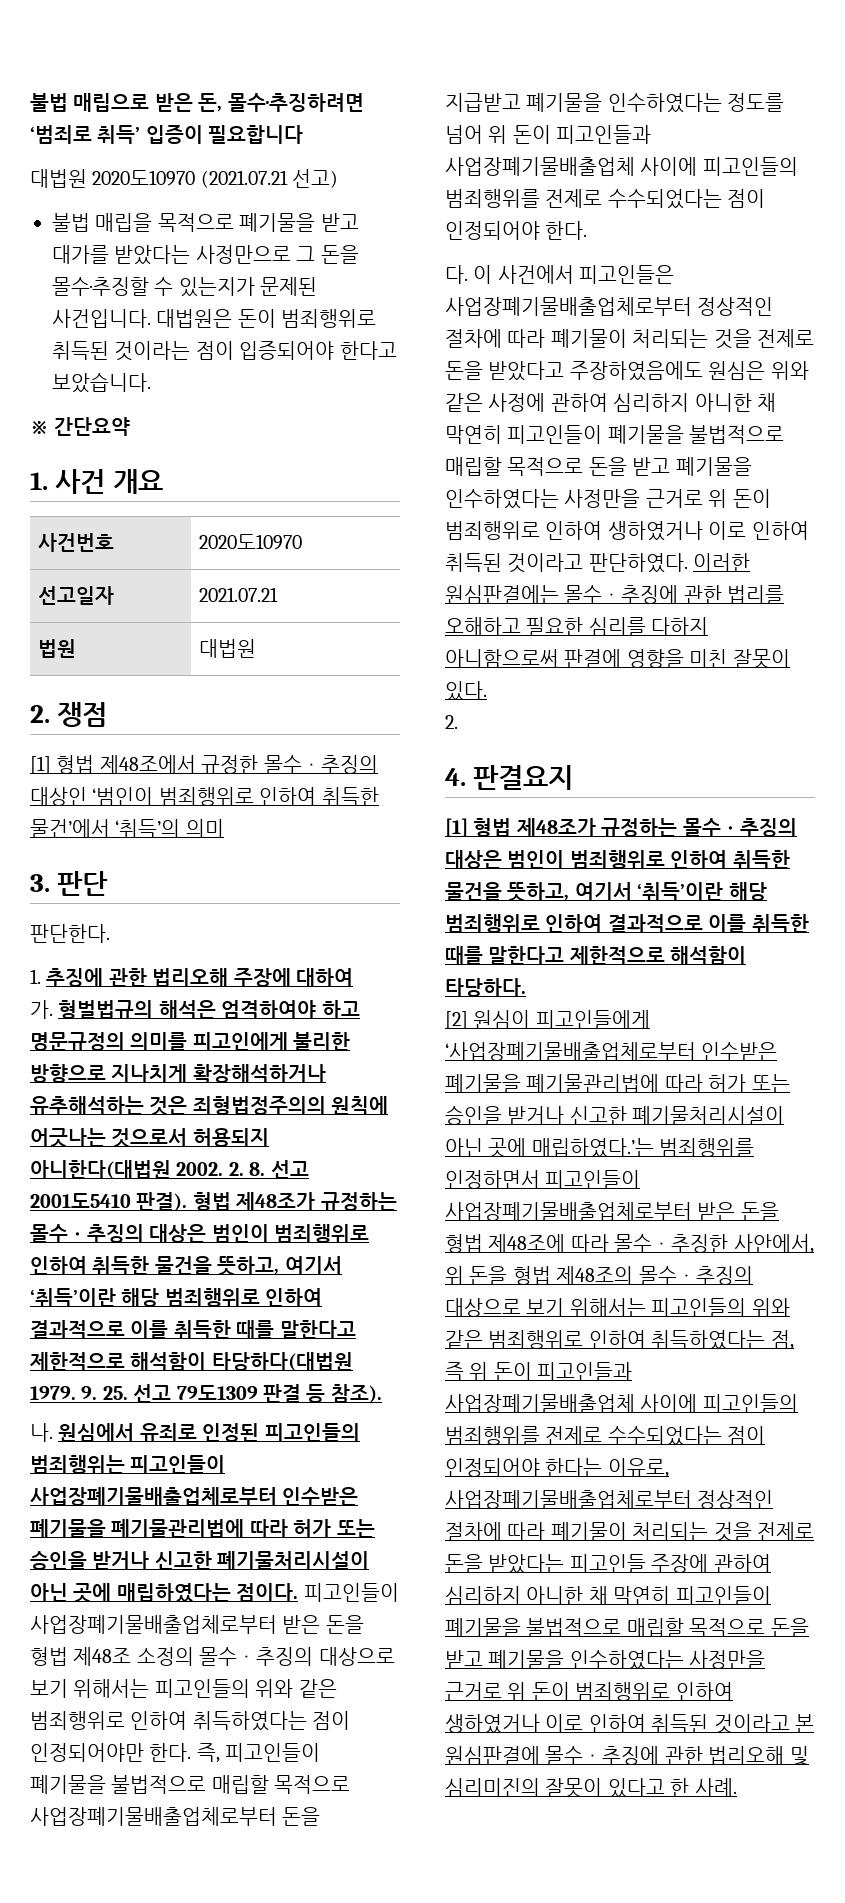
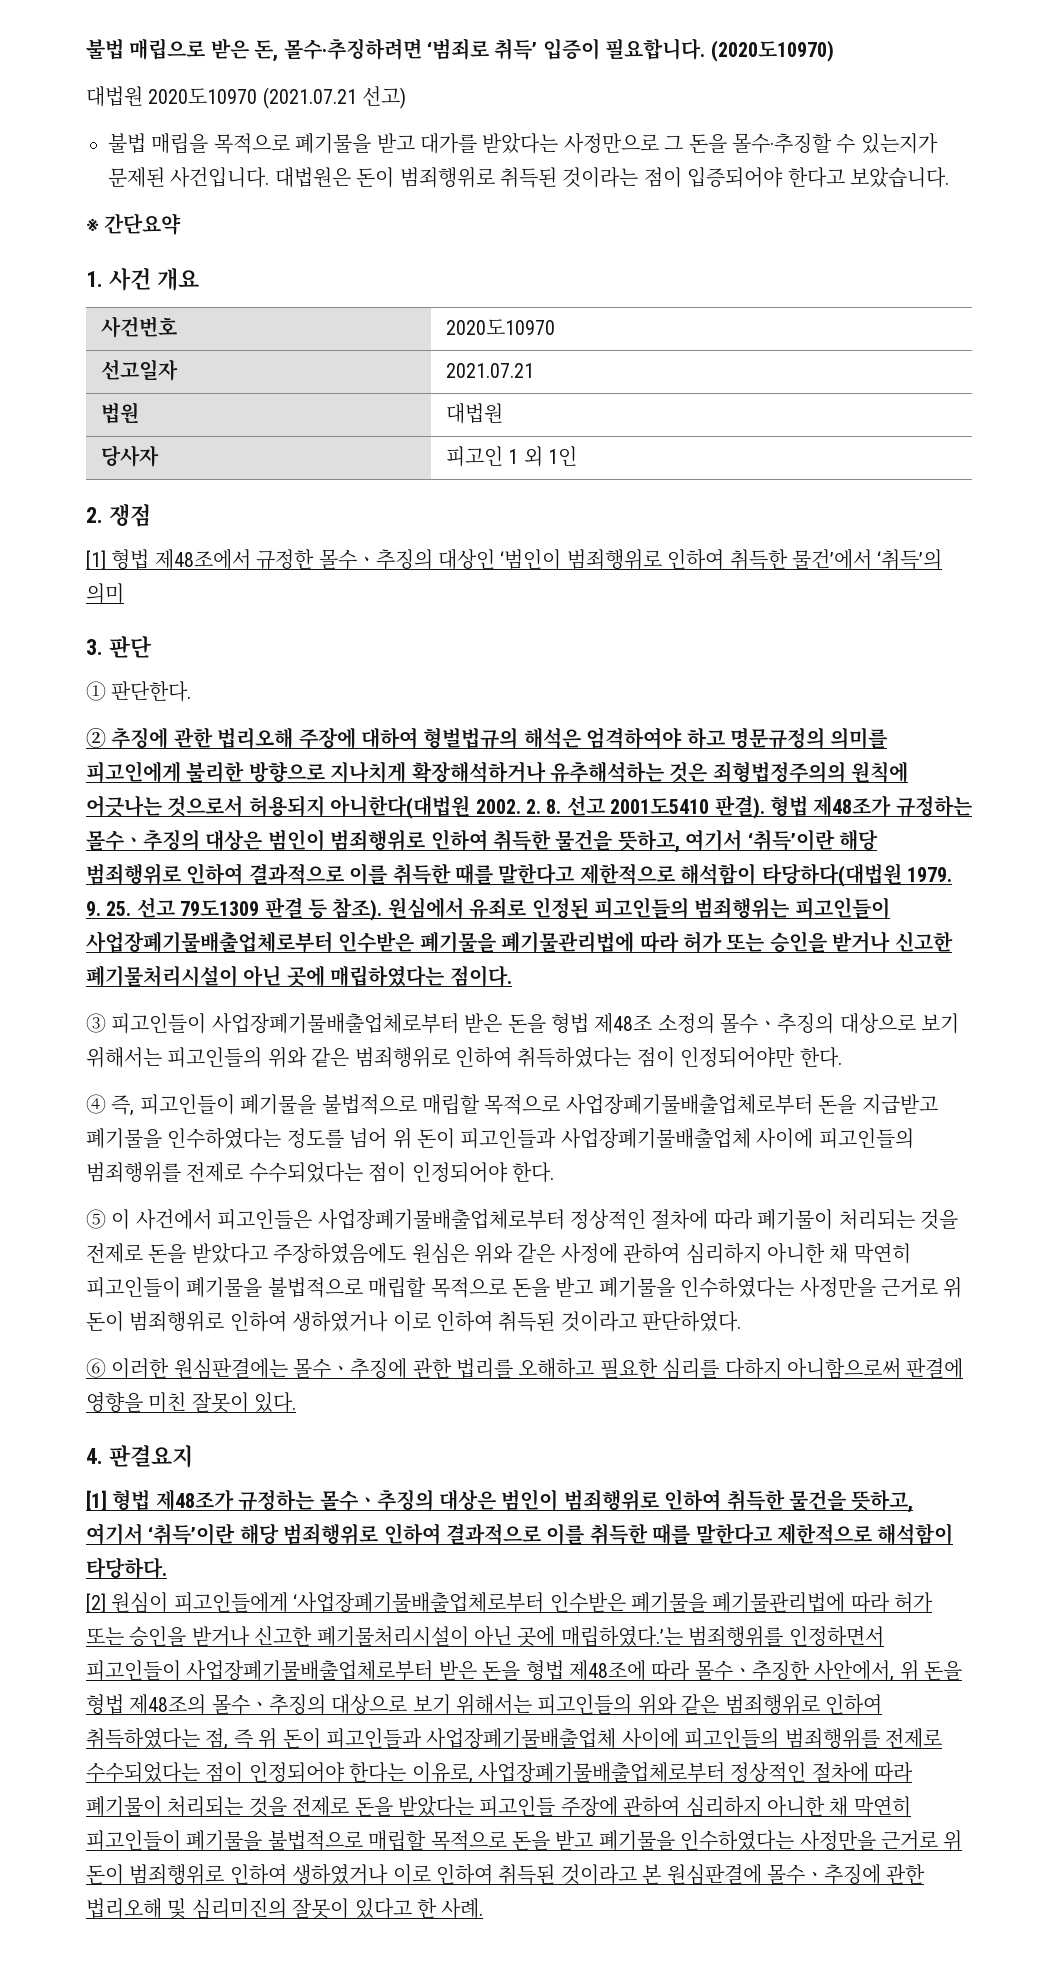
- 불법 매립으로 받은 돈, 몰수·추징하려면 ‘범죄로 취득’ 입증이 필요합니다
+ 불법 매립으로 받은 돈, 몰수·추징하려면 ‘범죄로 취득’ 입증이 필요합니다. (2020도10970)
+ 당사자 | 피고인 1 외 1인
- 판단한다.
+ ① 판단한다.
- 1. 추징에 관한 법리오해 주장에 대하여
- 가. 형벌법규의 해석은 엄격하여야 하고 명문규정의 의미를 피고인에게 불리한 방향으로 지나치게 확장해석하거나 유추해석하는 것은 죄형법정주의의 원칙에 어긋나는 것으로서 허용되지 아니한다(대법원 2002.
+ ② 추징에 관한 법리오해 주장에 대하여 형벌법규의 해석은 엄격하여야 하고 명문규정의 의미를 피고인에게 불리한 방향으로 지나치게 확장해석하거나 유추해석하는 것은 죄형법정주의의 원칙에 어긋나는 것으로서 허용되지 아니한다(대법원 2002.
- 9. 25. 선고 79도1309 판결 등 참조).
- 나. 원심에서 유죄로 인정된 피고인들의 범죄행위는 피고인들이 사업장폐기물배출업체로부터 인수받은 폐기물을 폐기물관리법에 따라 허가 또는 승인을 받거나 신고한 폐기물처리시설이 아닌 곳에 매립하였다는 점이다. 피고인들이 사업장폐기물배출업체로부터 받은 돈을 형법 제48조 소정의 몰수ㆍ추징의 대상으로 보기 위해서는 피고인들의 위와 같은 범죄행위로 인하여 취득하였다는 점이 인정되어야만 한다. 즉, 피고인들이 폐기물을 불법적으로 매립할 목적으로 사업장폐기물배출업체로부터 돈을 지급받고 폐기물을 인수하였다는 정도를 넘어 위 돈이 피고인들과 사업장폐기물배출업체 사이에 피고인들의 범죄행위를 전제로 수수되었다는 점이 인정되어야 한다.
+ 9. 25. 선고 79도1309 판결 등 참조). 원심에서 유죄로 인정된 피고인들의 범죄행위는 피고인들이 사업장폐기물배출업체로부터 인수받은 폐기물을 폐기물관리법에 따라 허가 또는 승인을 받거나 신고한 폐기물처리시설이 아닌 곳에 매립하였다는 점이다.
+ ③ 피고인들이 사업장폐기물배출업체로부터 받은 돈을 형법 제48조 소정의 몰수ㆍ추징의 대상으로 보기 위해서는 피고인들의 위와 같은 범죄행위로 인하여 취득하였다는 점이 인정되어야만 한다.
+ ④ 즉, 피고인들이 폐기물을 불법적으로 매립할 목적으로 사업장폐기물배출업체로부터 돈을 지급받고 폐기물을 인수하였다는 정도를 넘어 위 돈이 피고인들과 사업장폐기물배출업체 사이에 피고인들의 범죄행위를 전제로 수수되었다는 점이 인정되어야 한다.
- 다. 이 사건에서 피고인들은 사업장폐기물배출업체로부터 정상적인 절차에 따라 폐기물이 처리되는 것을 전제로 돈을 받았다고 주장하였음에도 원심은 위와 같은 사정에 관하여 심리하지 아니한 채 막연히 피고인들이 폐기물을 불법적으로 매립할 목적으로 돈을 받고 폐기물을 인수하였다는 사정만을 근거로 위 돈이 범죄행위로 인하여 생하였거나 이로 인하여 취득된 것이라고 판단하였다. 이러한 원심판결에는 몰수ㆍ추징에 관한 법리를 오해하고 필요한 심리를 다하지 아니함으로써 판결에 영향을 미친 잘못이 있다.
- 2.
+ ⑤ 이 사건에서 피고인들은 사업장폐기물배출업체로부터 정상적인 절차에 따라 폐기물이 처리되는 것을 전제로 돈을 받았다고 주장하였음에도 원심은 위와 같은 사정에 관하여 심리하지 아니한 채 막연히 피고인들이 폐기물을 불법적으로 매립할 목적으로 돈을 받고 폐기물을 인수하였다는 사정만을 근거로 위 돈이 범죄행위로 인하여 생하였거나 이로 인하여 취득된 것이라고 판단하였다.
+ ⑥ 이러한 원심판결에는 몰수ㆍ추징에 관한 법리를 오해하고 필요한 심리를 다하지 아니함으로써 판결에 영향을 미친 잘못이 있다.

